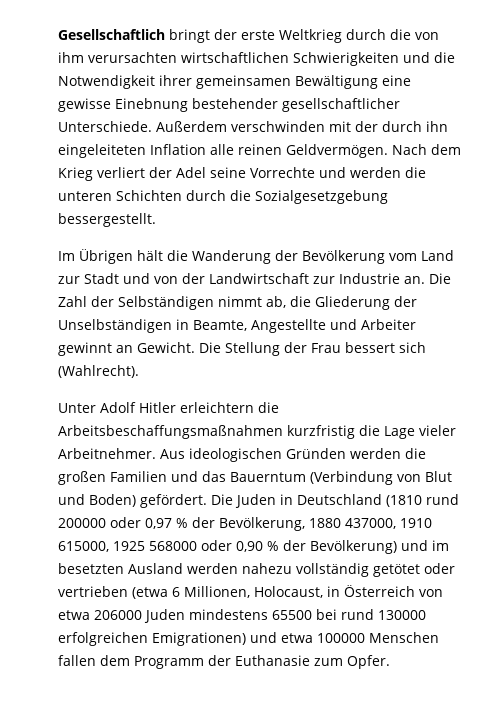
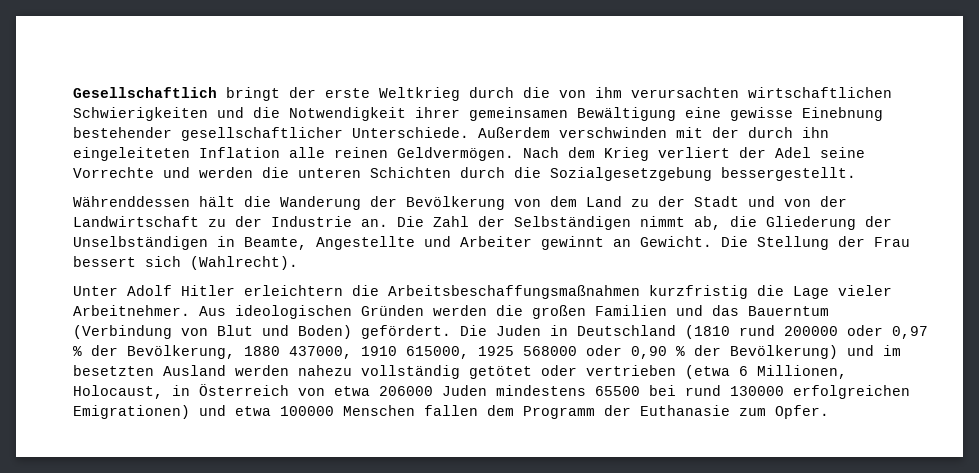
- Im Übrigen hält die Wanderung der Bevölkerung vom Land zur Stadt und von der Landwirtschaft zur Industrie an.
+ Währenddessen hält die Wanderung der Bevölkerung von dem Land zu der Stadt und von der Landwirtschaft zu der Industrie an.

